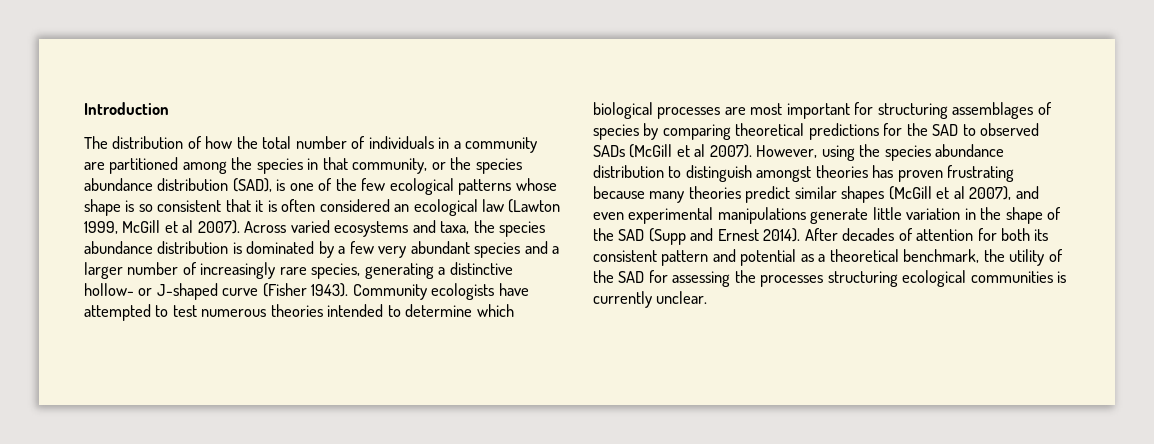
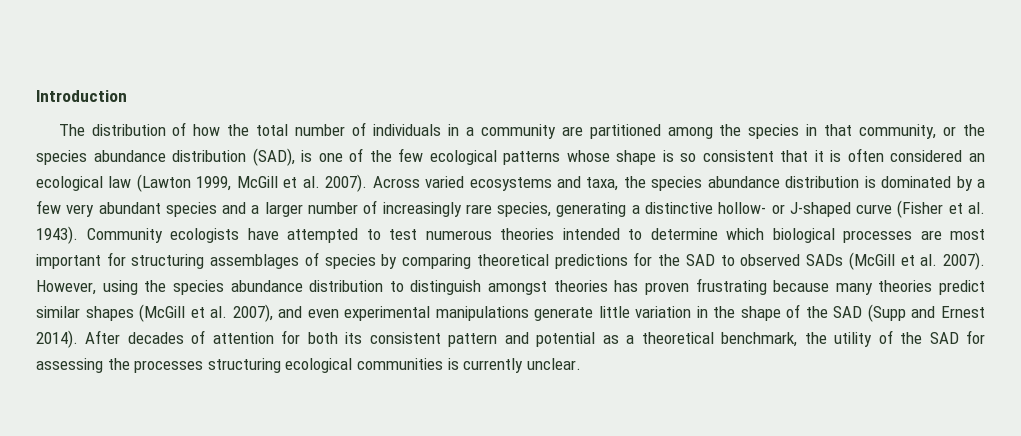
- The distribution of how the total number of individuals in a community are partitioned among the species in that community, or the species abundance distribution (SAD), is one of the few ecological patterns whose shape is so consistent that it is often considered an ecological law (Lawton 1999, McGill et al 2007).
+ The distribution of how the total number of individuals in a community are partitioned among the species in that community, or the species abundance distribution (SAD), is one of the few ecological patterns whose shape is so consistent that it is often considered an ecological law (Lawton 1999, McGill et al. 2007).
- Across varied ecosystems and taxa, the species abundance distribution is dominated by a few very abundant species and a larger number of increasingly rare species, generating a distinctive hollow- or J-shaped curve (Fisher 1943).
+ Across varied ecosystems and taxa, the species abundance distribution is dominated by a few very abundant species and a larger number of increasingly rare species, generating a distinctive hollow- or J-shaped curve (Fisher et al. 1943).
- Community ecologists have attempted to test numerous theories intended to determine which biological processes are most important for structuring assemblages of species by comparing theoretical predictions for the SAD to observed SADs (McGill et al 2007).
+ Community ecologists have attempted to test numerous theories intended to determine which biological processes are most important for structuring assemblages of species by comparing theoretical predictions for the SAD to observed SADs (McGill et al. 2007).
- However, using the species abundance distribution to distinguish amongst theories has proven frustrating because many theories predict similar shapes (McGill et al 2007), and even experimental manipulations generate little variation in the shape of the SAD (Supp and Ernest 2014).
+ However, using the species abundance distribution to distinguish amongst theories has proven frustrating because many theories predict similar shapes (McGill et al. 2007), and even experimental manipulations generate little variation in the shape of the SAD (Supp and Ernest 2014).

